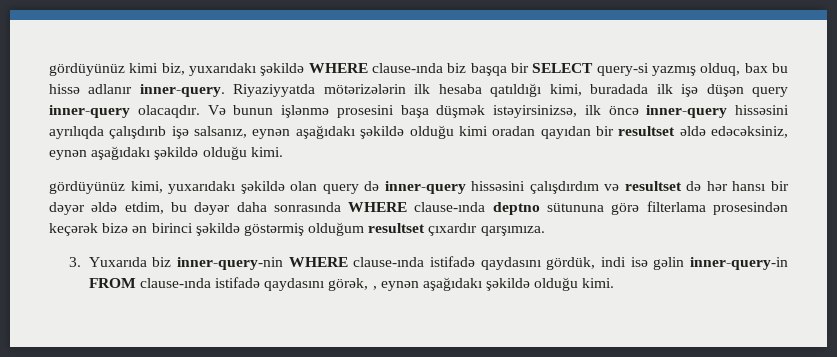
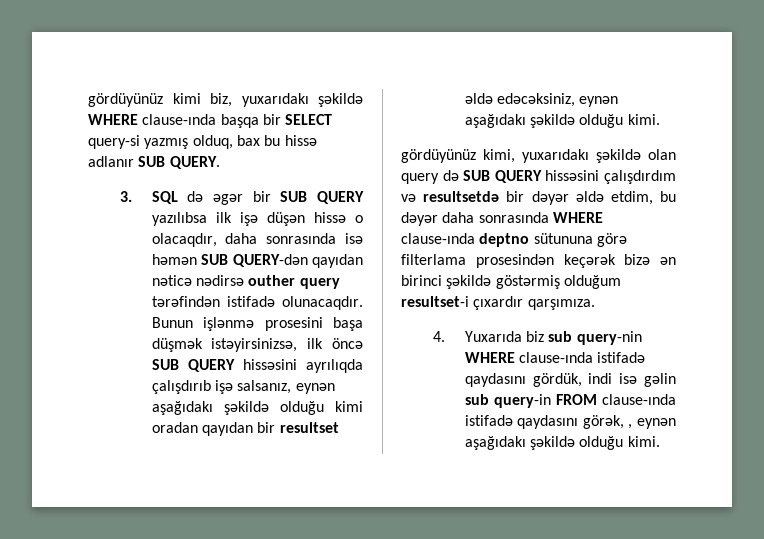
- gördüyünüz kimi biz, yuxarıdakı şəkildə WHERE clause-ında biz başqa bir SELECT query-si yazmış olduq, bax bu hissə adlanır inner-query. Riyaziyyatda mötərizələrin ilk hesaba qatıldığı kimi, buradada ilk işə düşən query inner-query olacaqdır. Və bunun işlənmə prosesini başa düşmək istəyirsinizsə, ilk öncə inner-query hissəsini ayrılıqda çalışdırıb işə salsanız, eynən aşağıdakı şəkildə olduğu kimi oradan qayıdan bir resultset əldə edəcəksiniz, eynən aşağıdakı şəkildə olduğu kimi.
+ gördüyünüz kimi biz, yuxarıdakı şəkildə WHERE clause-ında başqa bir SELECT query-si yazmış olduq, bax bu hissə adlanır SUB QUERY.
+ 3. SQL də əgər bir SUB QUERY yazılıbsa ilk işə düşən hissə o olacaqdır, daha sonrasında isə həmən SUB QUERY-dən qayıdan nəticə nədirsə outher query tərəfindən istifadə olunacaqdır. Bunun işlənmə prosesini başa düşmək istəyirsinizsə, ilk öncə SUB QUERY hissəsini ayrılıqda çalışdırıb işə salsanız, eynən aşağıdakı şəkildə olduğu kimi oradan qayıdan bir resultset əldə edəcəksiniz, eynən aşağıdakı şəkildə olduğu kimi.
- gördüyünüz kimi, yuxarıdakı şəkildə olan query də inner-query hissəsini çalışdırdım və resultset də hər hansı bir dəyər əldə etdim, bu dəyər daha sonrasında WHERE clause-ında deptno sütununa görə filterlama prosesindən keçərək bizə ən birinci şəkildə göstərmiş olduğum resultset çıxardır qarşımıza.
+ gördüyünüz kimi, yuxarıdakı şəkildə olan query də SUB QUERY hissəsini çalışdırdım və resultsetdə bir dəyər əldə etdim, bu dəyər daha sonrasında WHERE clause-ında deptno sütununa görə filterlama prosesindən keçərək bizə ən birinci şəkildə göstərmiş olduğum resultset-i çıxardır qarşımıza.
- 3. Yuxarıda biz inner-query-nin WHERE clause-ında istifadə qaydasını gördük, indi isə gəlin inner-query-in FROM clause-ında istifadə qaydasını görək, , eynən aşağıdakı şəkildə olduğu kimi.
+ 4. Yuxarıda biz sub query-nin WHERE clause-ında istifadə qaydasını gördük, indi isə gəlin sub query-in FROM clause-ında istifadə qaydasını görək, , eynən aşağıdakı şəkildə olduğu kimi.

